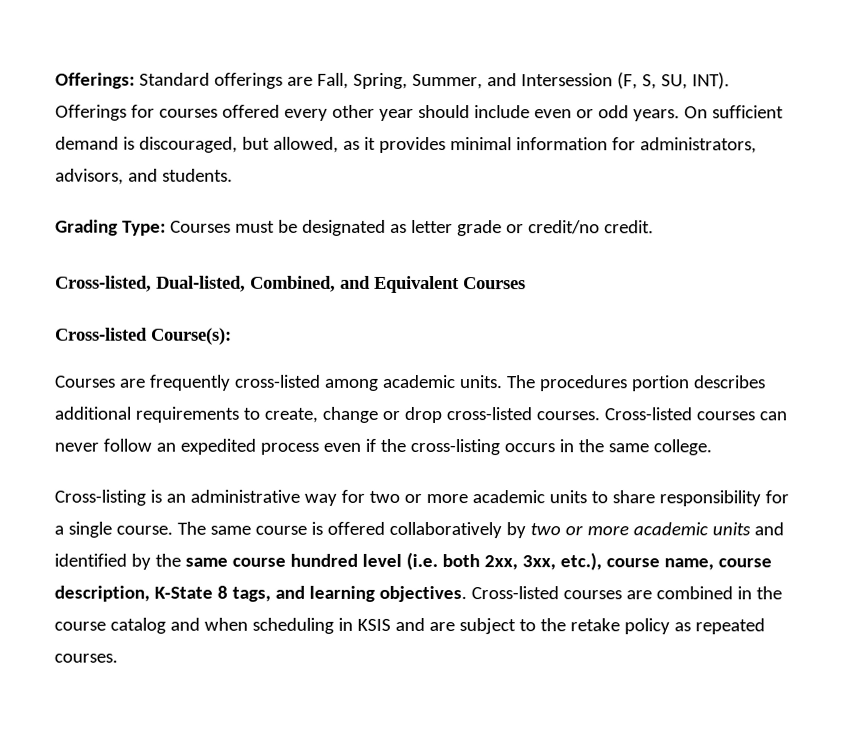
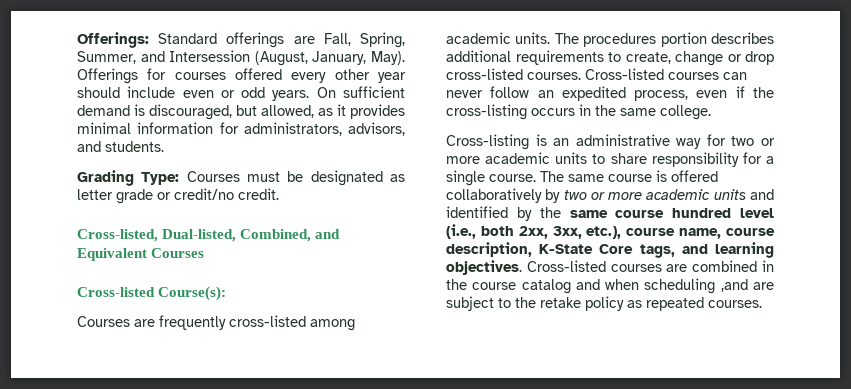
- Offerings: Standard offerings are Fall, Spring, Summer, and Intersession (F, S, SU, INT).
+ Offerings: Standard offerings are Fall, Spring, Summer, and Intersession (August, January, May).
- Cross-listed courses can never follow an expedited process even if the cross-listing occurs in the same college.
+ Cross-listed courses can never follow an expedited process, even if the cross-listing occurs in the same college.
- The same course is offered collaboratively by two or more academic units and identified by the same course hundred level (i.e. both 2xx, 3xx, etc.), course name, course description, K-State 8 tags, and learning objectives.
+ The same course is offered collaboratively by two or more academic units and identified by the same course hundred level (i.e., both 2xx, 3xx, etc.), course name, course description, K-State Core tags, and learning objectives.
- Cross-listed courses are combined in the course catalog and when scheduling in KSIS and are subject to the retake policy as repeated courses.
+ Cross-listed courses are combined in the course catalog and when scheduling ,and are subject to the retake policy as repeated courses.

